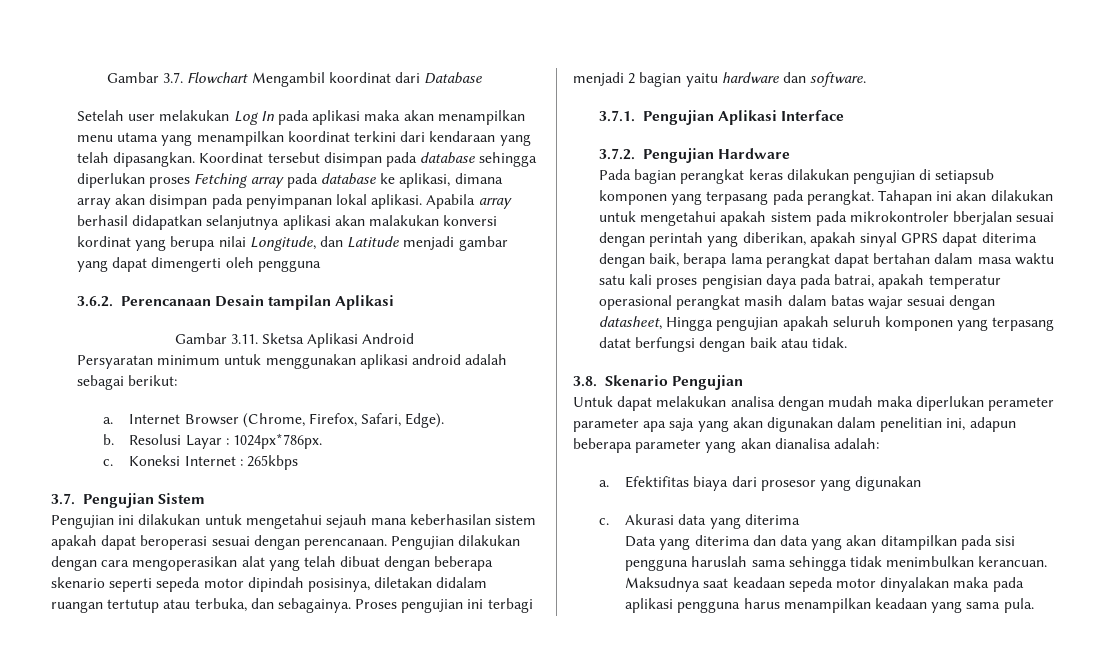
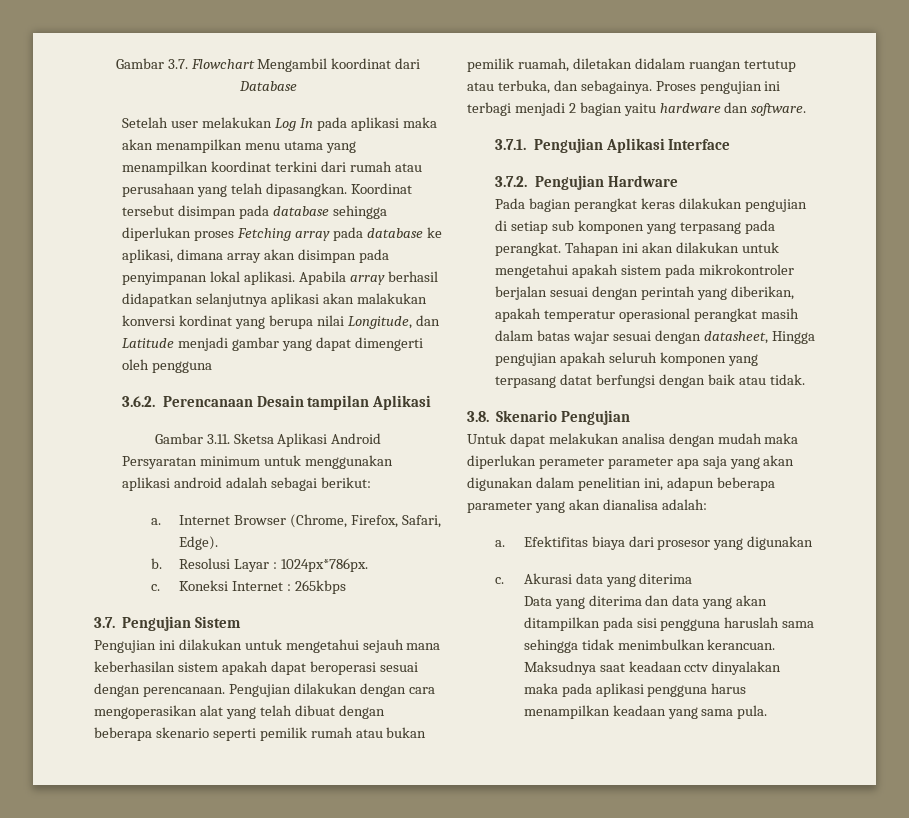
- Setelah user melakukan Log In pada aplikasi maka akan menampilkan menu utama yang menampilkan koordinat terkini dari kendaraan yang telah dipasangkan.
+ Setelah user melakukan Log In pada aplikasi maka akan menampilkan menu utama yang menampilkan koordinat terkini dari rumah atau perusahaan yang telah dipasangkan.
- Pengujian dilakukan dengan cara mengoperasikan alat yang telah dibuat dengan beberapa skenario seperti sepeda motor dipindah posisinya, diletakan didalam ruangan tertutup atau terbuka, dan sebagainya.
+ Pengujian dilakukan dengan cara mengoperasikan alat yang telah dibuat dengan beberapa skenario seperti pemilik rumah atau bukan pemilik ruamah, diletakan didalam ruangan tertutup atau terbuka, dan sebagainya.
- Pada bagian perangkat keras dilakukan pengujian di setiapsub komponen yang terpasang pada perangkat.
+ Pada bagian perangkat keras dilakukan pengujian di setiap sub komponen yang terpasang pada perangkat.
- Tahapan ini akan dilakukan untuk mengetahui apakah sistem pada mikrokontroler bberjalan sesuai dengan perintah yang diberikan, apakah sinyal GPRS dapat diterima dengan baik, berapa lama perangkat dapat bertahan dalam masa waktu satu kali proses pengisian daya pada batrai, apakah temperatur operasional perangkat masih dalam batas wajar sesuai dengan datasheet, Hingga pengujian apakah seluruh komponen yang terpasang datat berfungsi dengan baik atau tidak.
+ Tahapan ini akan dilakukan untuk mengetahui apakah sistem pada mikrokontroler berjalan sesuai dengan perintah yang diberikan, apakah temperatur operasional perangkat masih dalam batas wajar sesuai dengan datasheet, Hingga pengujian apakah seluruh komponen yang terpasang datat berfungsi dengan baik atau tidak.
- Maksudnya saat keadaan sepeda motor dinyalakan maka pada aplikasi pengguna harus menampilkan keadaan yang sama pula.
+ Maksudnya saat keadaan cctv dinyalakan maka pada aplikasi pengguna harus menampilkan keadaan yang sama pula.

